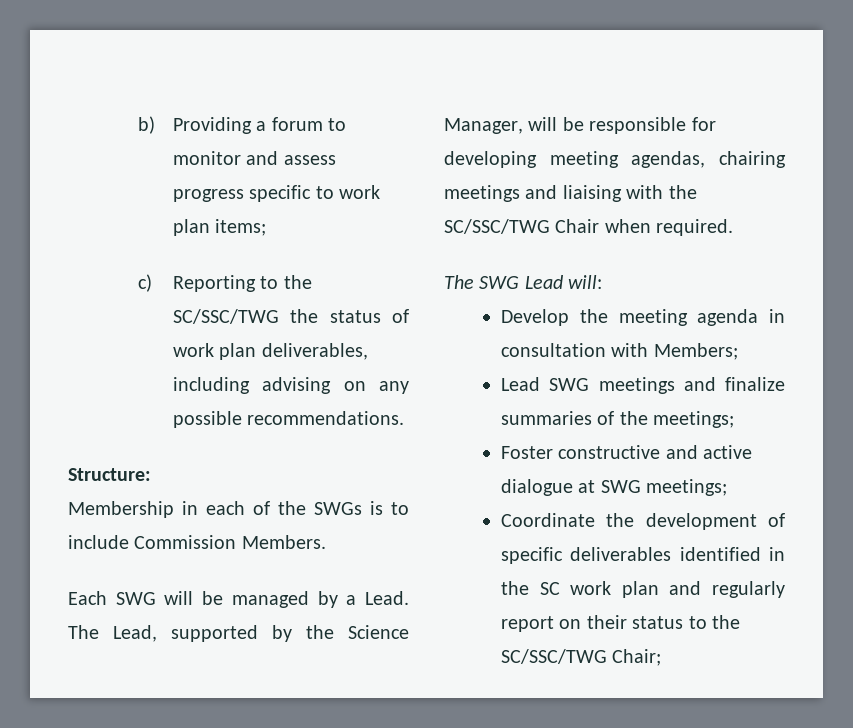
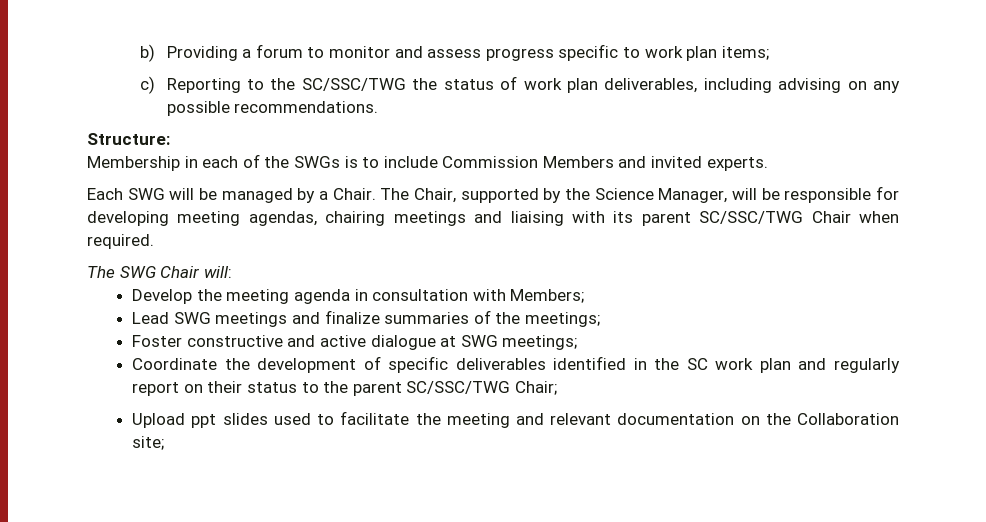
- Membership in each of the SWGs is to include Commission Members.
+ Membership in each of the SWGs is to include Commission Members and invited experts.
- Each SWG will be managed by a Lead. The Lead, supported by the Science Manager, will be responsible for developing meeting agendas, chairing meetings and liaising with the SC/SSC/TWG Chair when required.
+ Each SWG will be managed by a Chair. The Chair, supported by the Science Manager, will be responsible for developing meeting agendas, chairing meetings and liaising with its parent SC/SSC/TWG Chair when required.
- The SWG Lead will:
+ The SWG Chair will:
- Coordinate the development of specific deliverables identified in the SC work plan and regularly report on their status to the SC/SSC/TWG Chair;
+ Coordinate the development of specific deliverables identified in the SC work plan and regularly report on their status to the parent SC/SSC/TWG Chair;
+ Upload ppt slides used to facilitate the meeting and relevant documentation on the Collaboration site;

